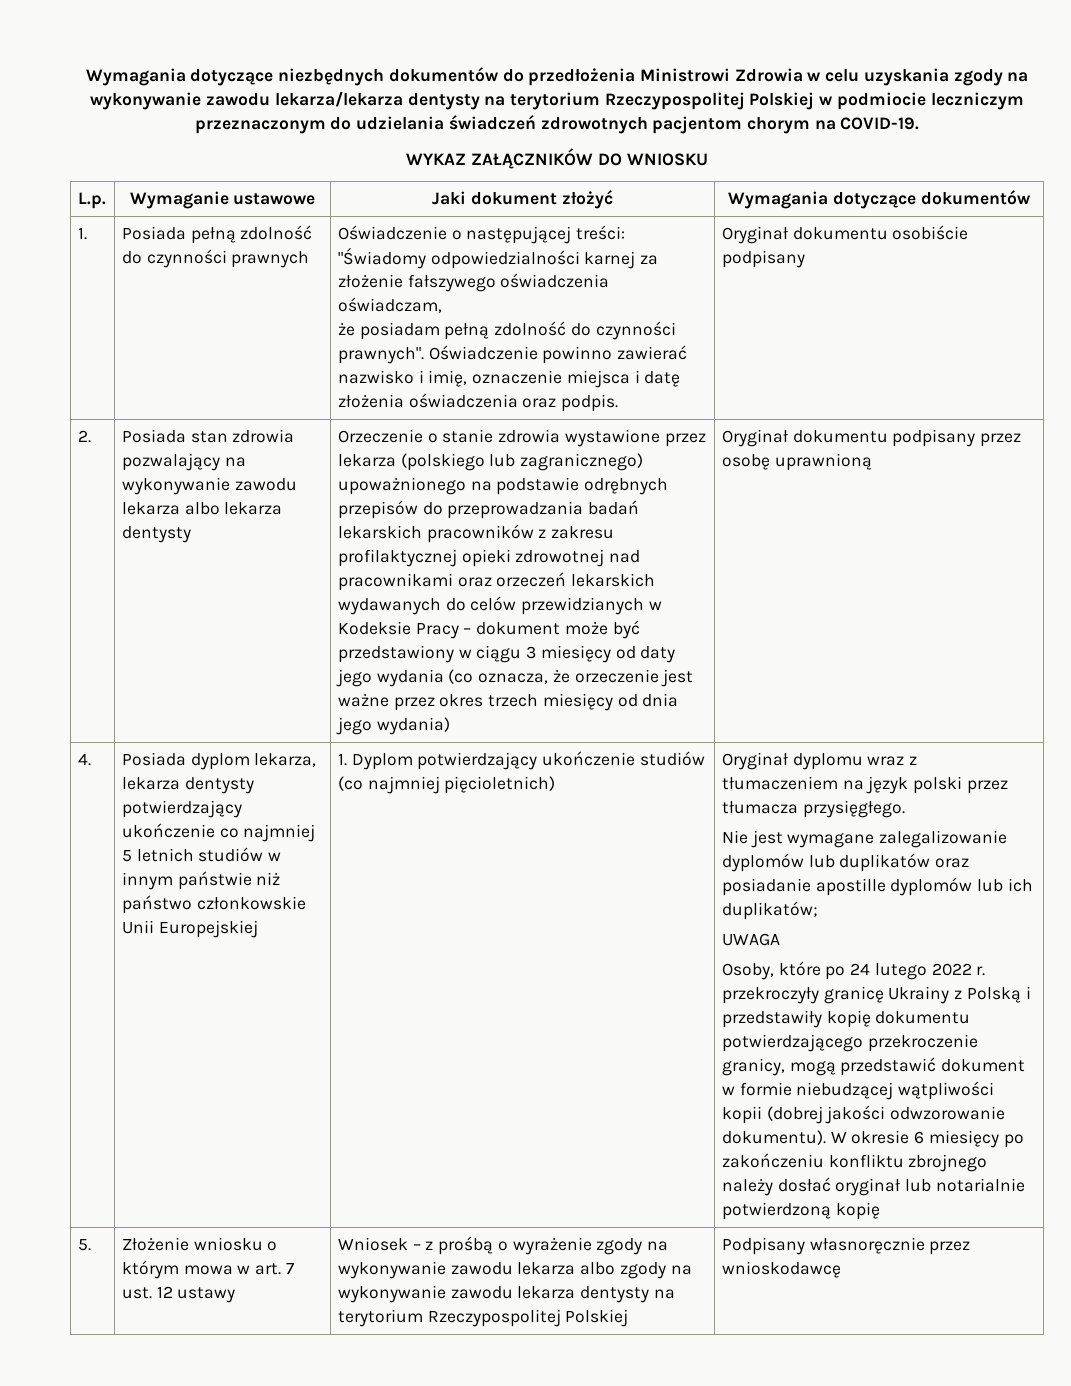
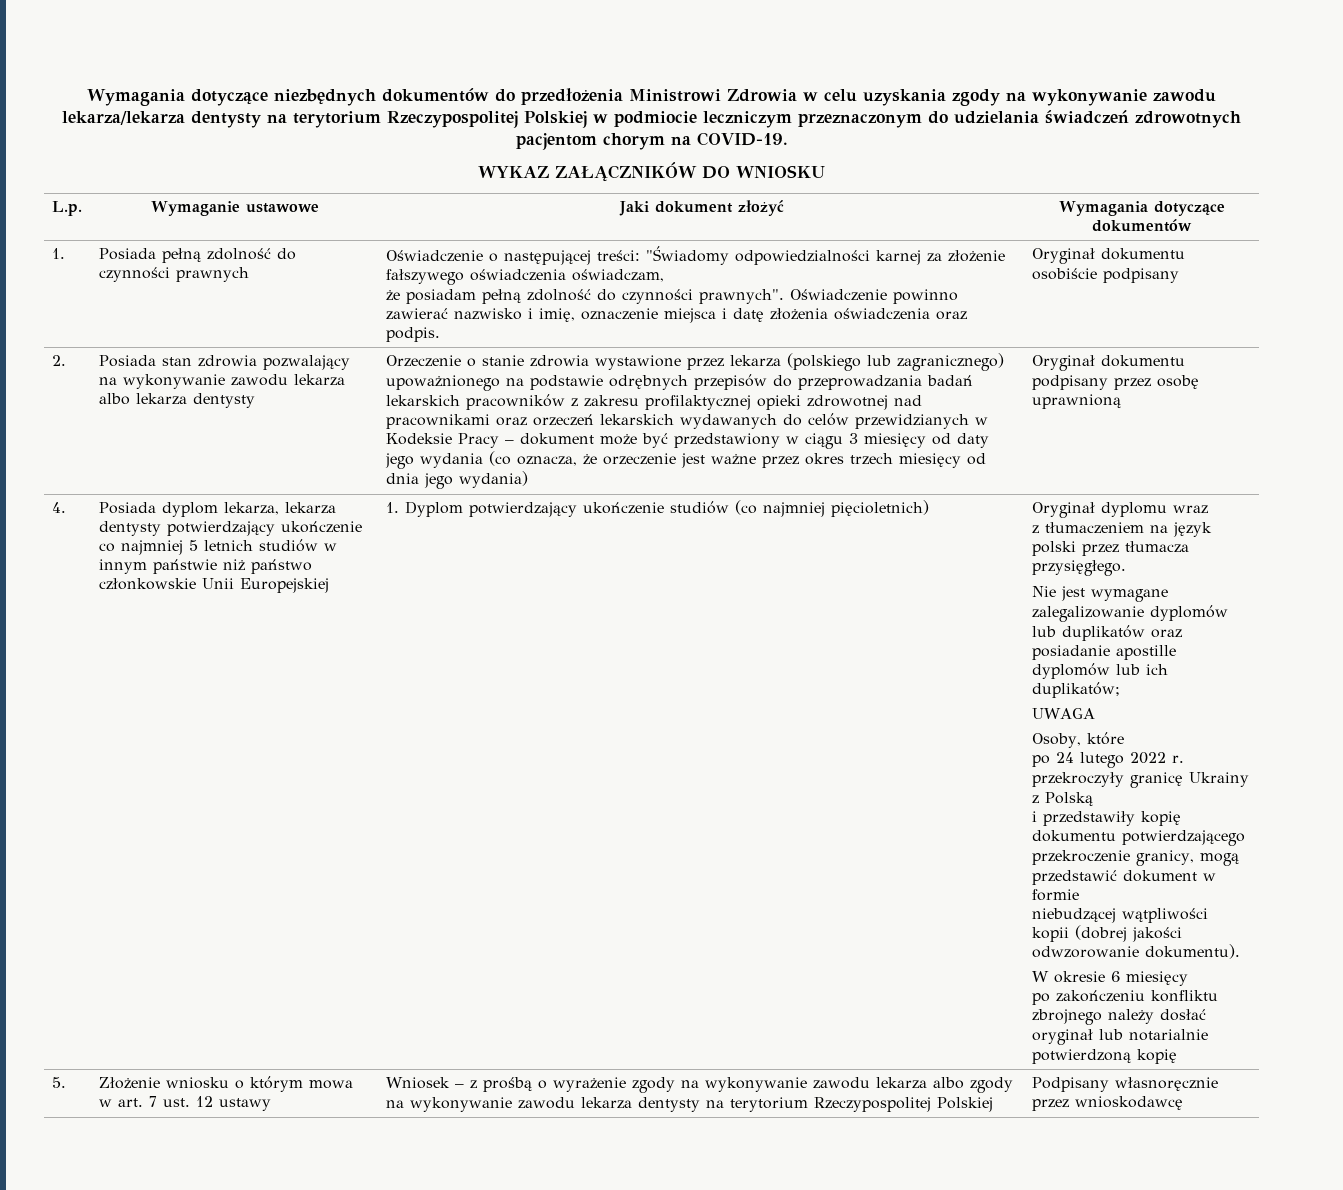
- Oryginał dyplomu wraz z tłumaczeniem na język polski przez tłumacza przysięgłego.
+ Oryginał dyplomu wraz
+ z tłumaczeniem na język polski przez tłumacza przysięgłego.
- Osoby, które po 24 lutego 2022 r. przekroczyły granicę Ukrainy z Polską i przedstawiły kopię dokumentu potwierdzającego przekroczenie granicy, mogą przedstawić dokument w formie niebudzącej wątpliwości kopii (dobrej jakości odwzorowanie dokumentu). W okresie 6 miesięcy po zakończeniu konfliktu zbrojnego należy dosłać oryginał lub notarialnie potwierdzoną kopię
+ Osoby, które
+ po 24 lutego 2022 r. przekroczyły granicę Ukrainy z Polską
+ i przedstawiły kopię dokumentu potwierdzającego przekroczenie granicy, mogą przedstawić dokument w formie
+ niebudzącej wątpliwości kopii (dobrej jakości odwzorowanie dokumentu).
+ W okresie 6 miesięcy
+ po zakończeniu konfliktu zbrojnego należy dosłać oryginał lub notarialnie potwierdzoną kopię

